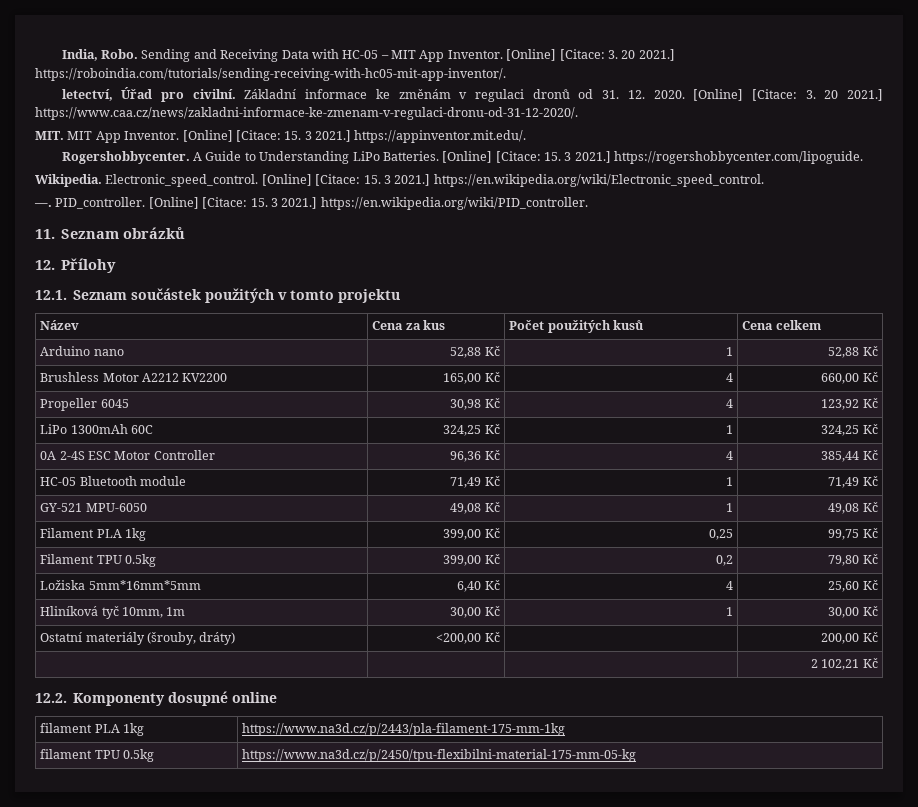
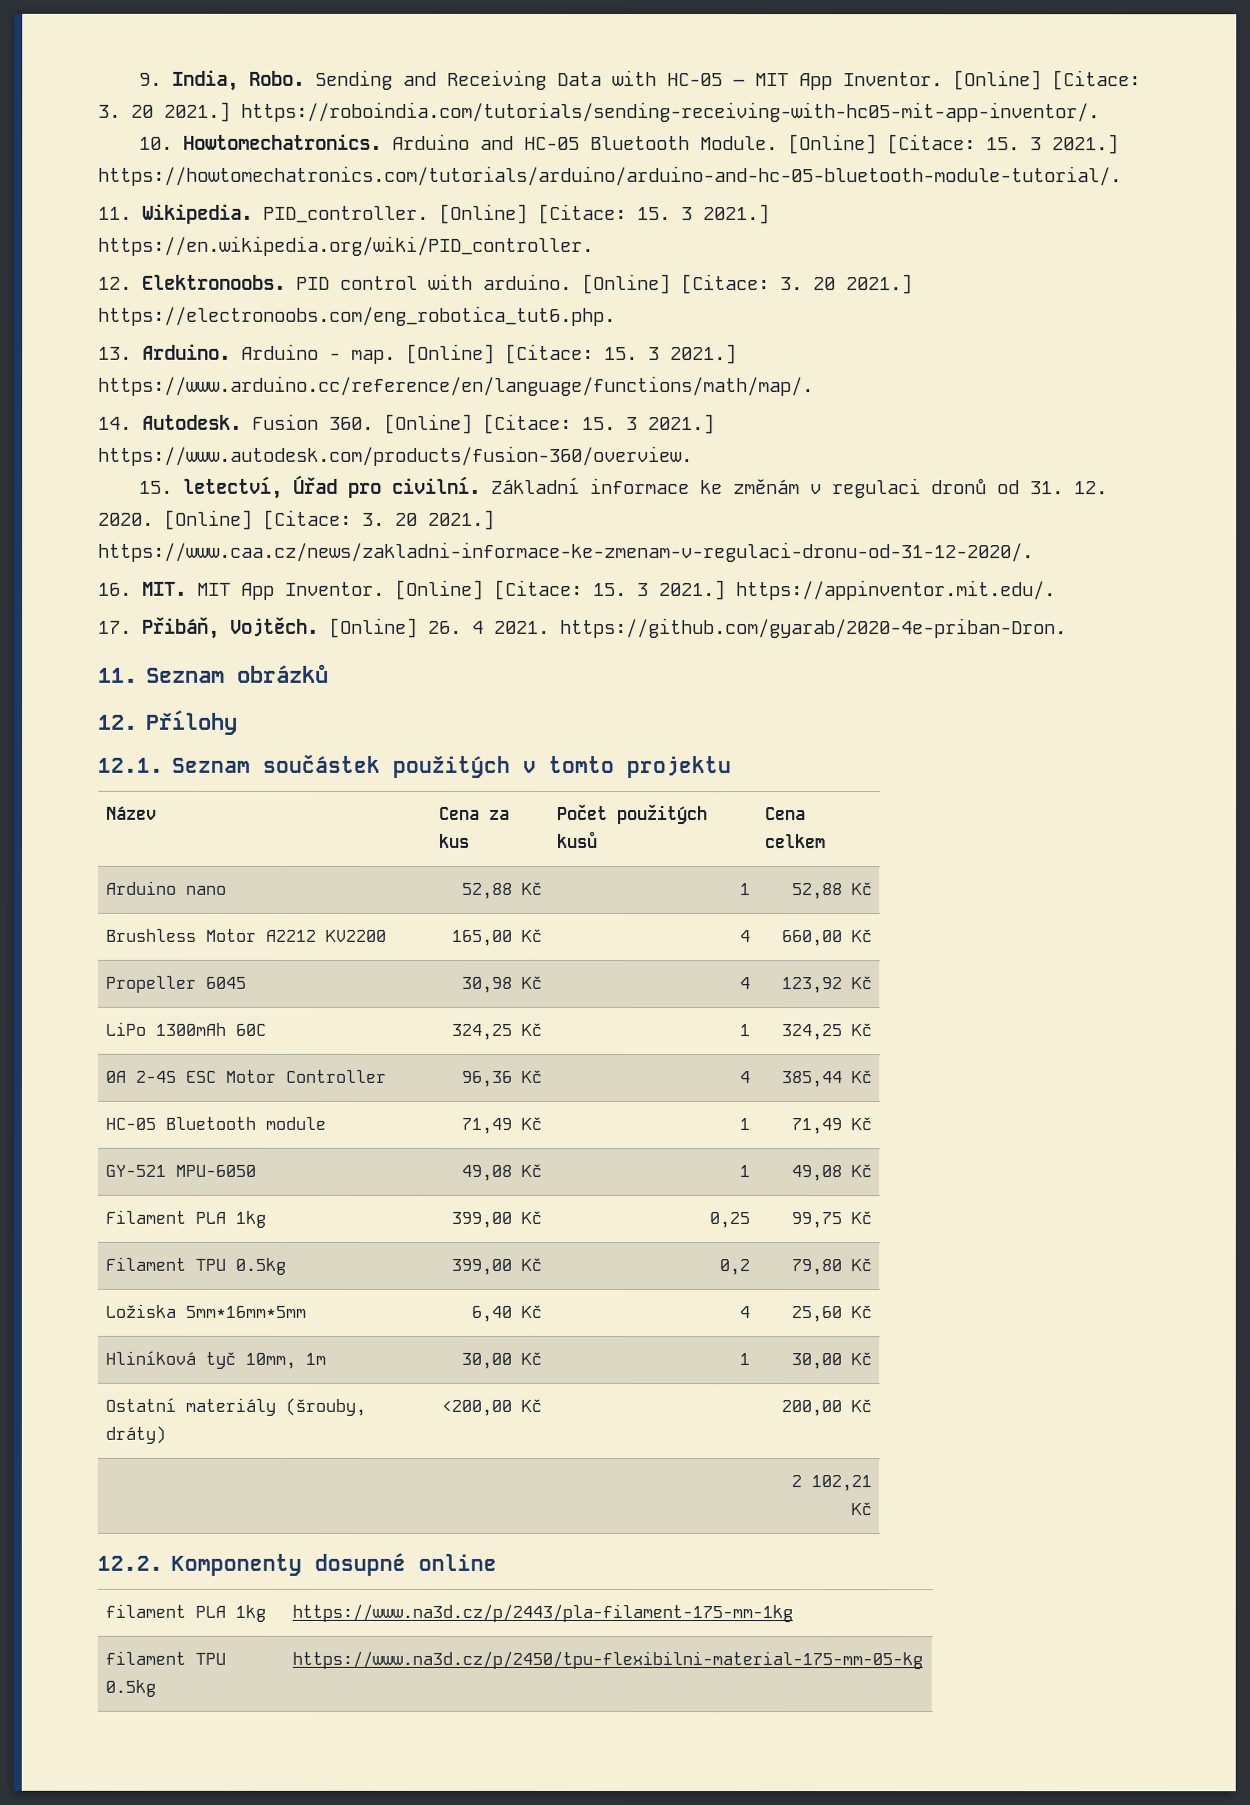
- India, Robo.
+ 9. India, Robo.
- letectví, Úřad pro civilní.
+ 10. Howtomechatronics. Arduino and HC-05 Bluetooth Module. [Online] [Citace: 15. 3 2021.] https://howtomechatronics.com/tutorials/arduino/arduino-and-hc-05-bluetooth-module-tutorial/.
+ 11. Wikipedia. PID_controller. [Online] [Citace: 15. 3 2021.] https://en.wikipedia.org/wiki/PID_controller.
+ 12. Elektronoobs. PID control with arduino. [Online] [Citace: 3. 20 2021.] https://electronoobs.com/eng_robotica_tut6.php.
+ 13. Arduino. Arduino - map. [Online] [Citace: 15. 3 2021.] https://www.arduino.cc/reference/en/language/functions/math/map/.
+ 14. Autodesk. Fusion 360. [Online] [Citace: 15. 3 2021.] https://www.autodesk.com/products/fusion-360/overview.
+ 15. letectví, Úřad pro civilní.
- MIT. MIT App Inventor.
+ 16. MIT. MIT App Inventor.
- Rogershobbycenter. A Guide to Understanding LiPo Batteries. [Online] [Citace: 15. 3 2021.] https://rogershobbycenter.com/lipoguide.
- Wikipedia. Electronic_speed_control. [Online] [Citace: 15. 3 2021.] https://en.wikipedia.org/wiki/Electronic_speed_control.
- —. PID_controller. [Online] [Citace: 15. 3 2021.] https://en.wikipedia.org/wiki/PID_controller.
+ 17. Přibáň, Vojtěch. [Online] 26. 4 2021. https://github.com/gyarab/2020-4e-priban-Dron.

